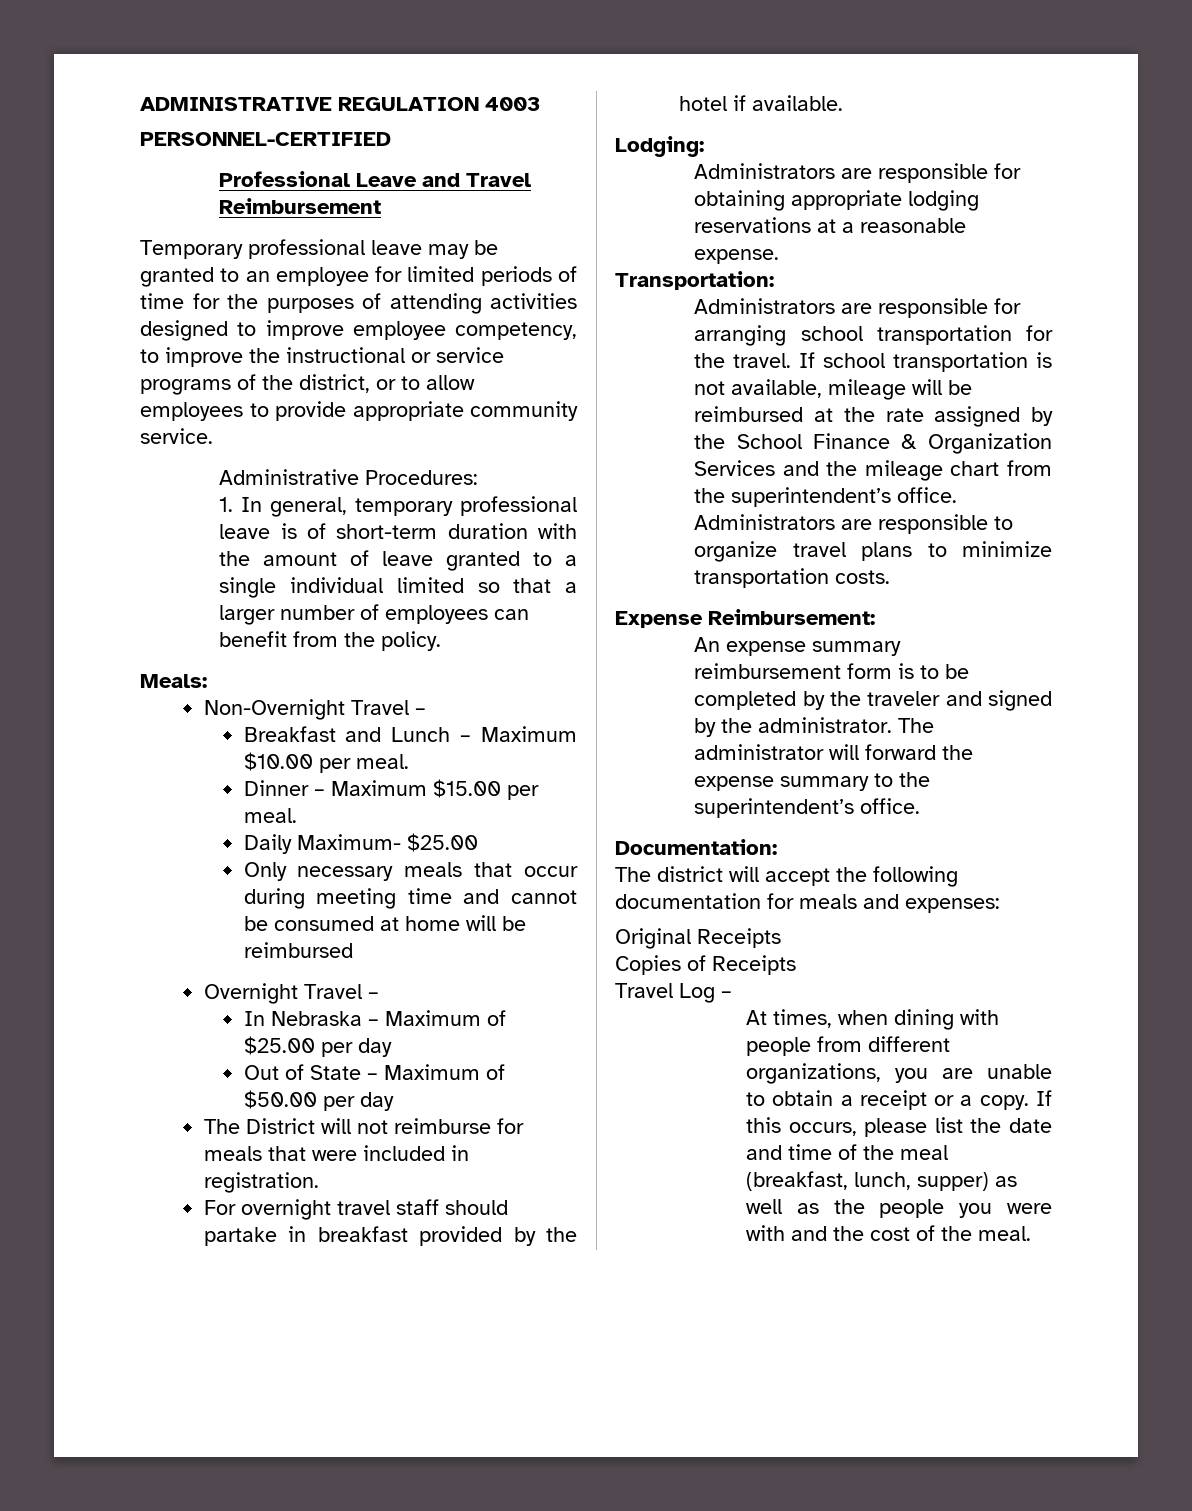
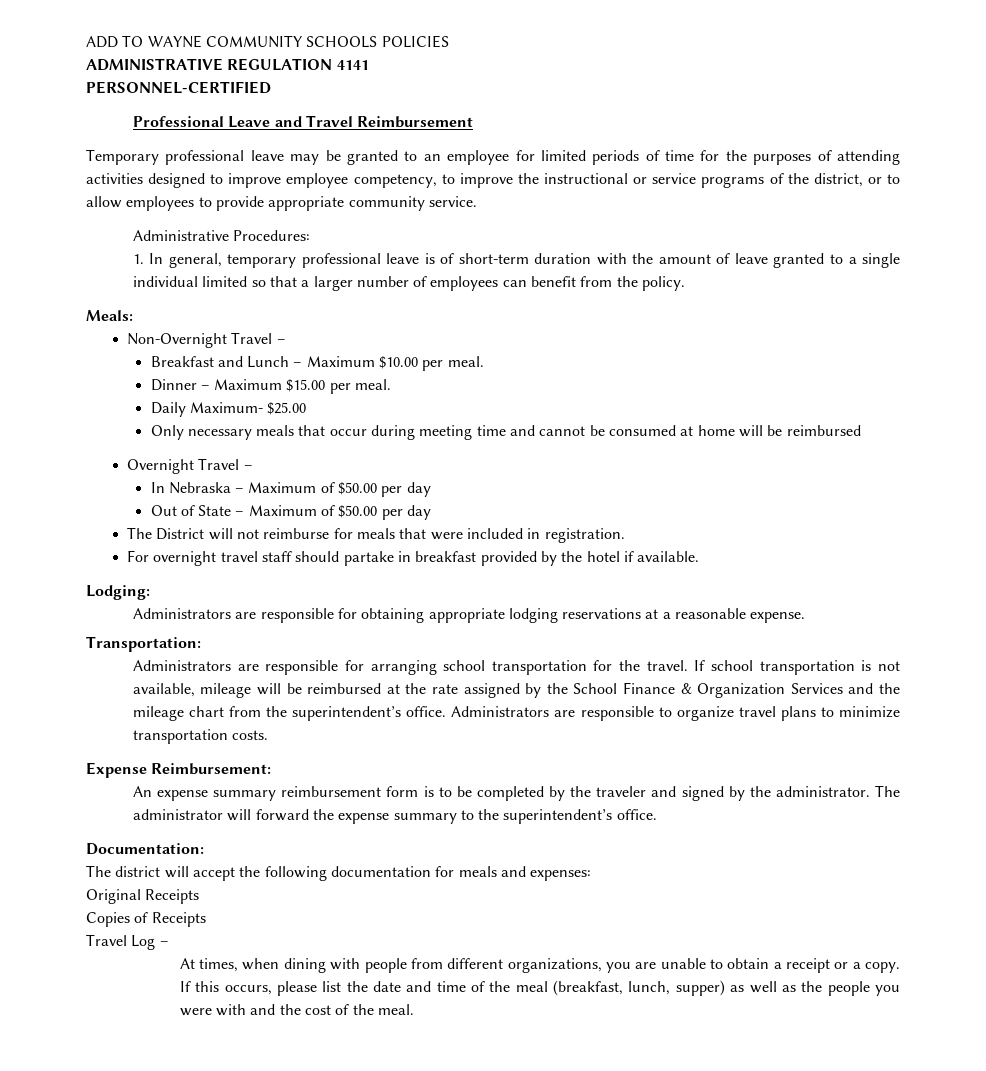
+ ADD TO WAYNE COMMUNITY SCHOOLS POLICIES
- ADMINISTRATIVE REGULATION 4003
+ ADMINISTRATIVE REGULATION 4141
- In Nebraska – Maximum of $25.00 per day
+ In Nebraska – Maximum of $50.00 per day

